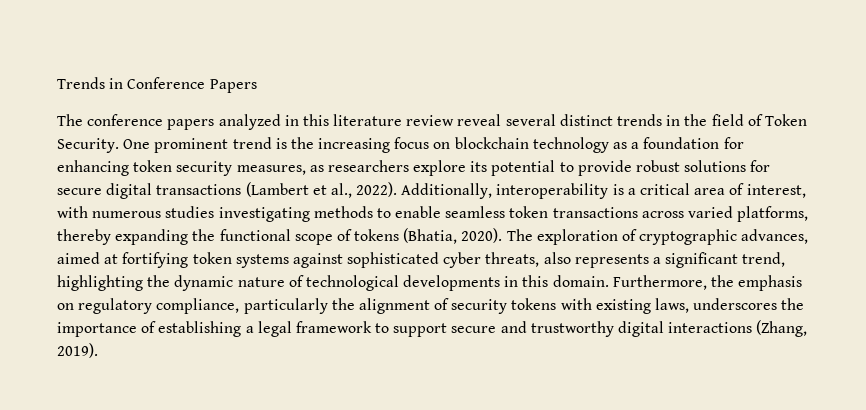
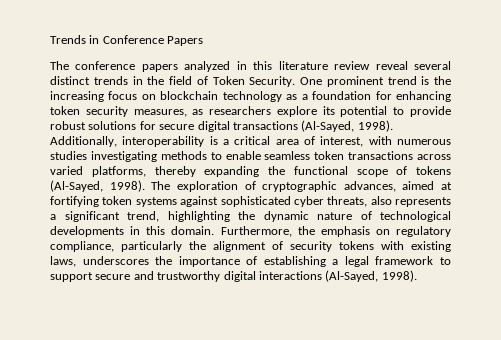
- One prominent trend is the increasing focus on blockchain technology as a foundation for enhancing token security measures, as researchers explore its potential to provide robust solutions for secure digital transactions (Lambert et al., 2022).
+ One prominent trend is the increasing focus on blockchain technology as a foundation for enhancing token security measures, as researchers explore its potential to provide robust solutions for secure digital transactions (Al-Sayed, 1998).
- Additionally, interoperability is a critical area of interest, with numerous studies investigating methods to enable seamless token transactions across varied platforms, thereby expanding the functional scope of tokens (Bhatia, 2020).
+ Additionally, interoperability is a critical area of interest, with numerous studies investigating methods to enable seamless token transactions across varied platforms, thereby expanding the functional scope of tokens (Al-Sayed, 1998).
- Furthermore, the emphasis on regulatory compliance, particularly the alignment of security tokens with existing laws, underscores the importance of establishing a legal framework to support secure and trustworthy digital interactions (Zhang, 2019).
+ Furthermore, the emphasis on regulatory compliance, particularly the alignment of security tokens with existing laws, underscores the importance of establishing a legal framework to support secure and trustworthy digital interactions (Al-Sayed, 1998).

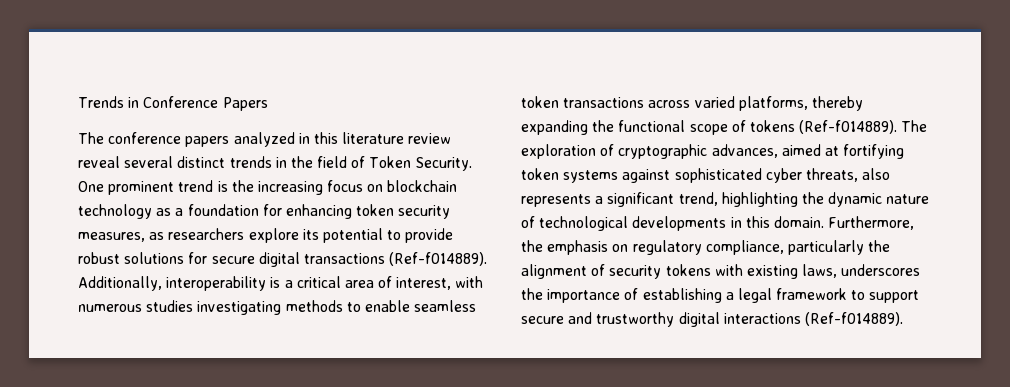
- One prominent trend is the increasing focus on blockchain technology as a foundation for enhancing token security measures, as researchers explore its potential to provide robust solutions for secure digital transactions (Al-Sayed, 1998).
+ One prominent trend is the increasing focus on blockchain technology as a foundation for enhancing token security measures, as researchers explore its potential to provide robust solutions for secure digital transactions (Ref-f014889).
- Additionally, interoperability is a critical area of interest, with numerous studies investigating methods to enable seamless token transactions across varied platforms, thereby expanding the functional scope of tokens (Al-Sayed, 1998).
+ Additionally, interoperability is a critical area of interest, with numerous studies investigating methods to enable seamless token transactions across varied platforms, thereby expanding the functional scope of tokens (Ref-f014889).
- Furthermore, the emphasis on regulatory compliance, particularly the alignment of security tokens with existing laws, underscores the importance of establishing a legal framework to support secure and trustworthy digital interactions (Al-Sayed, 1998).
+ Furthermore, the emphasis on regulatory compliance, particularly the alignment of security tokens with existing laws, underscores the importance of establishing a legal framework to support secure and trustworthy digital interactions (Ref-f014889).

